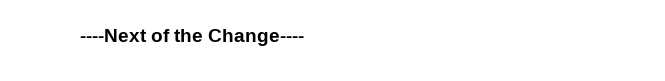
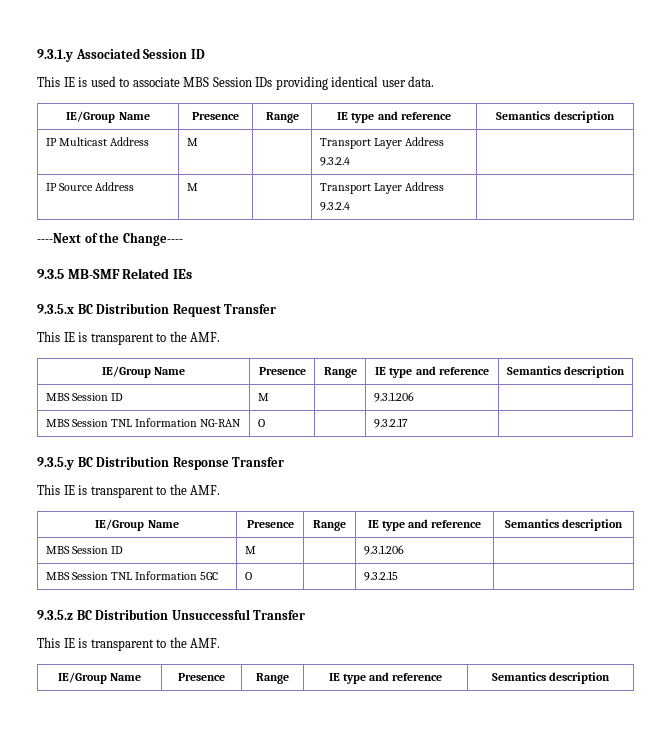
+ 9.3.1.y Associated Session ID
+ This IE is used to associate MBS Session IDs providing identical user data.
+ IE/Group Name | Presence | Range | IE type and reference | Semantics description
+ IP Multicast Address | M | | Transport Layer Address
+ 9.3.2.4 |
+ IP Source Address | M | | Transport Layer Address
+ 9.3.2.4 |
  ----Next of the Change----
+ 9.3.5 MB-SMF Related IEs
+ 9.3.5.x BC Distribution Request Transfer
+ This IE is transparent to the AMF.
+ IE/Group Name | Presence | Range | IE type and reference | Semantics description
+ MBS Session ID | M | | 9.3.1.206 |
+ MBS Session TNL Information NG-RAN | O | | 9.3.2.17 |
+ 9.3.5.y BC Distribution Response Transfer
+ This IE is transparent to the AMF.
+ IE/Group Name | Presence | Range | IE type and reference | Semantics description
+ MBS Session ID | M | | 9.3.1.206 |
+ MBS Session TNL Information 5GC | O | | 9.3.2.15 |
+ 9.3.5.z BC Distribution Unsuccessful Transfer
+ This IE is transparent to the AMF.
+ IE/Group Name | Presence | Range | IE type and reference | Semantics description

